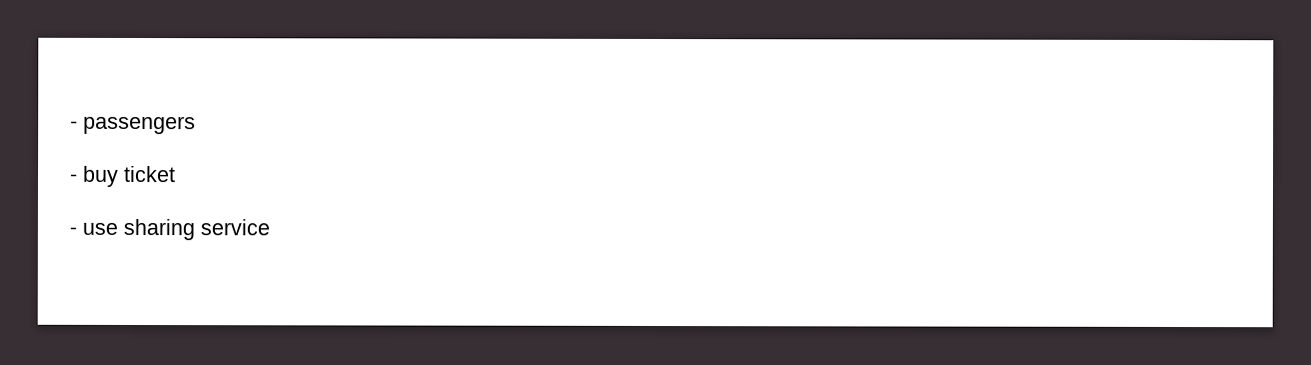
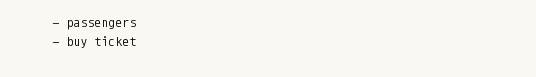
- - use sharing service

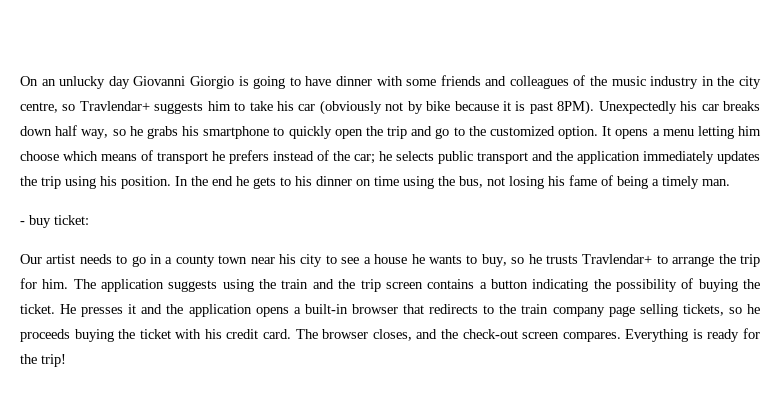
- - passengers
- - buy ticket
+ On an unlucky day Giovanni Giorgio is going to have dinner with some friends and colleagues of the music industry in the city centre, so Travlendar+ suggests him to take his car (obviously not by bike because it is past 8PM). Unexpectedly his car breaks down half way, so he grabs his smartphone to quickly open the trip and go to the customized option. It opens a menu letting him choose which means of transport he prefers instead of the car; he selects public transport and the application immediately updates the trip using his position. In the end he gets to his dinner on time using the bus, not losing his fame of being a timely man.
+ - buy ticket:
+ Our artist needs to go in a county town near his city to see a house he wants to buy, so he trusts Travlendar+ to arrange the trip for him. The application suggests using the train and the trip screen contains a button indicating the possibility of buying the ticket. He presses it and the application opens a built-in browser that redirects to the train company page selling tickets, so he proceeds buying the ticket with his credit card. The browser closes, and the check-out screen compares. Everything is ready for the trip!

